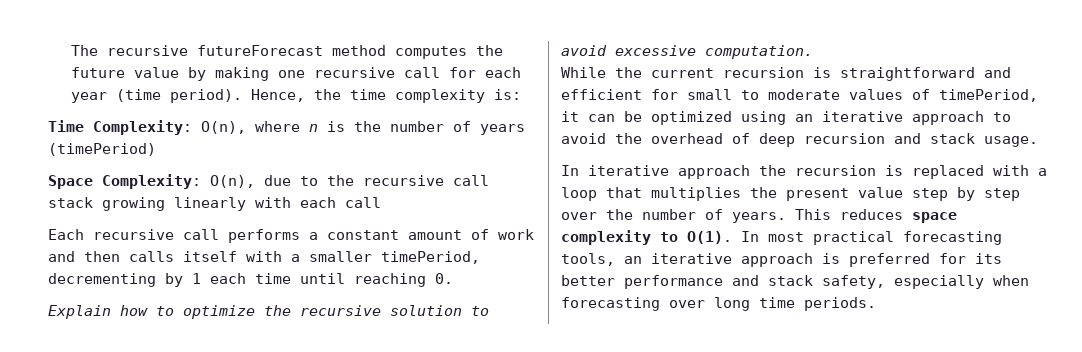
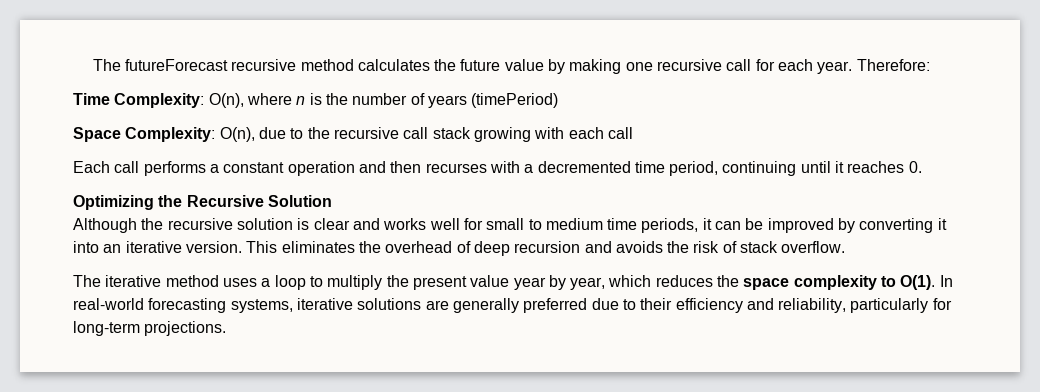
- The recursive futureForecast method computes the future value by making one recursive call for each year (time period). Hence, the time complexity is:
+ The futureForecast recursive method calculates the future value by making one recursive call for each year. Therefore:
- Space Complexity: O(n), due to the recursive call stack growing linearly with each call
+ Space Complexity: O(n), due to the recursive call stack growing with each call
- Each recursive call performs a constant amount of work and then calls itself with a smaller timePeriod, decrementing by 1 each time until reaching 0.
- Explain how to optimize the recursive solution to avoid excessive computation.
- While the current recursion is straightforward and efficient for small to moderate values of timePeriod, it can be optimized using an iterative approach to avoid the overhead of deep recursion and stack usage.
- In iterative approach the recursion is replaced with a loop that multiplies the present value step by step over the number of years. This reduces space complexity to O(1).
+ Each call performs a constant operation and then recurses with a decremented time period, continuing until it reaches 0.
+ Optimizing the Recursive Solution
+ Although the recursive solution is clear and works well for small to medium time periods, it can be improved by converting it into an iterative version. This eliminates the overhead of deep recursion and avoids the risk of stack overflow.
+ The iterative method uses a loop to multiply the present value year by year, which reduces the space complexity to O(1).
- In most practical forecasting tools, an iterative approach is preferred for its better performance and stack safety, especially when forecasting over long time periods.
+ In real-world forecasting systems, iterative solutions are generally preferred due to their efficiency and reliability, particularly for long-term projections.

